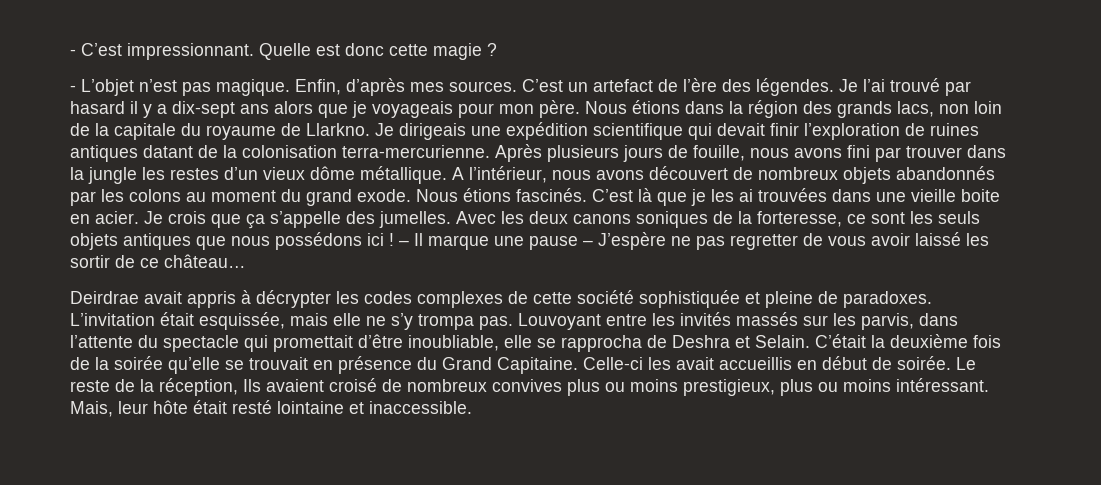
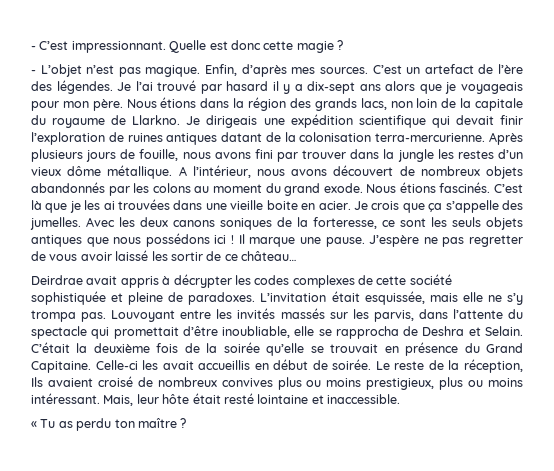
- – Il marque une pause – J’espère ne pas regretter de vous avoir laissé les sortir de ce château…
+ Il marque une pause. J’espère ne pas regretter de vous avoir laissé les sortir de ce château…
+ « Tu as perdu ton maître ?

